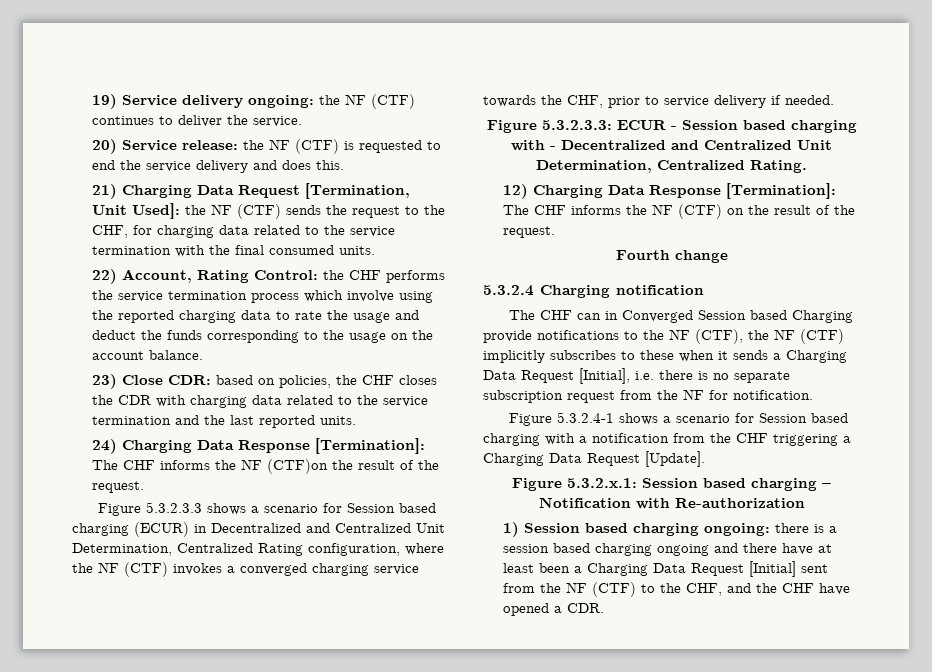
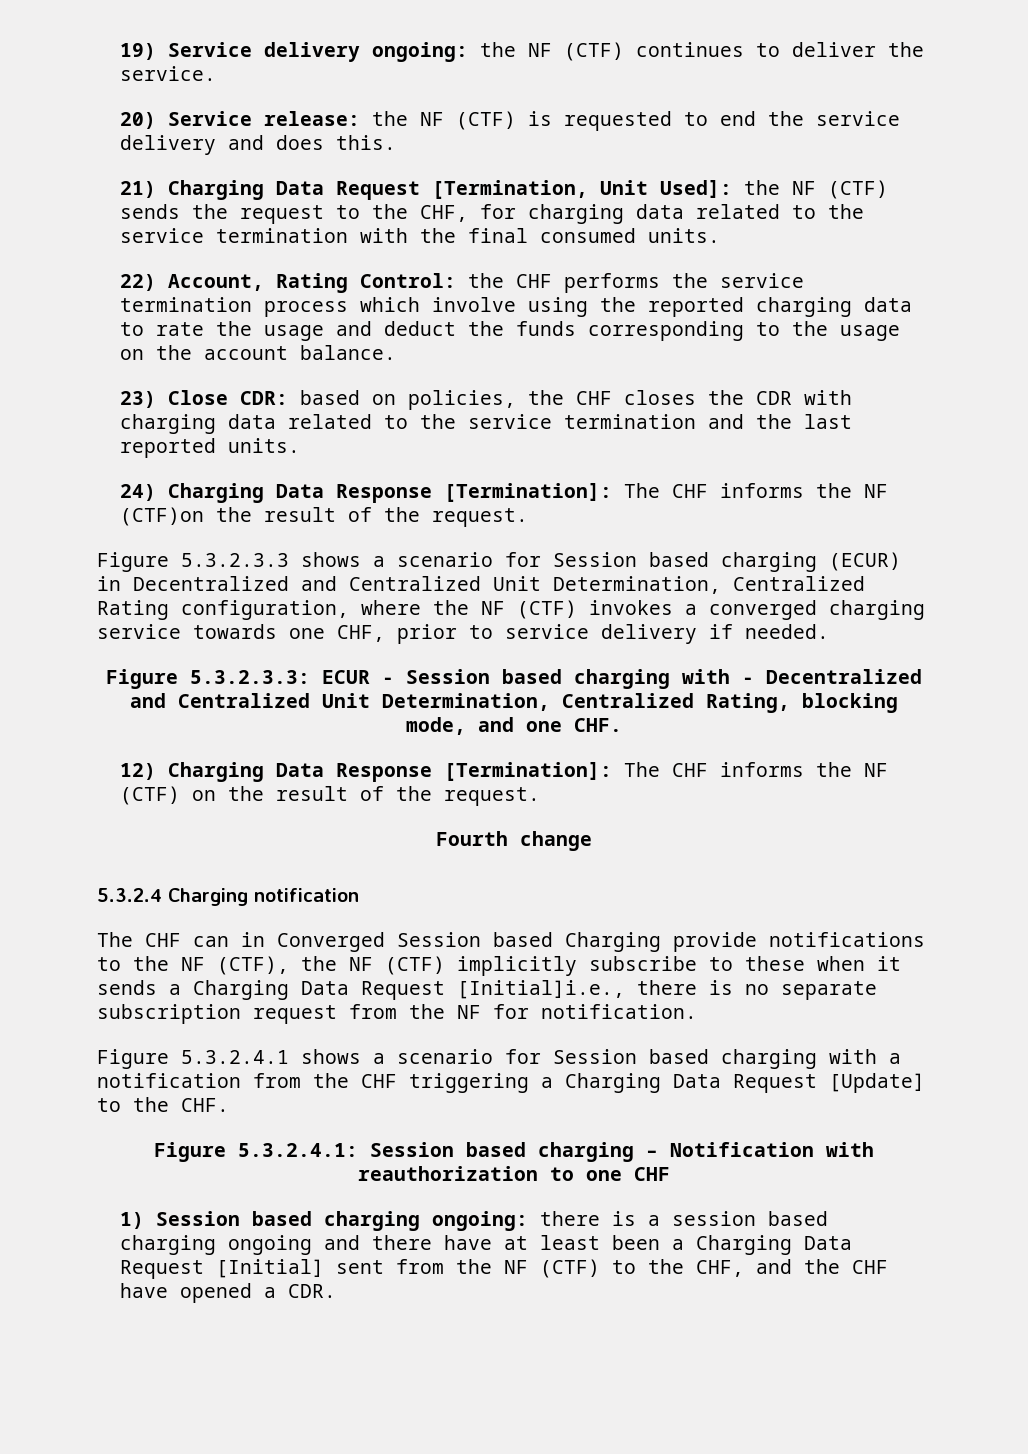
- Figure 5.3.2.3.3 shows a scenario for Session based charging (ECUR) in Decentralized and Centralized Unit Determination, Centralized Rating configuration, where the NF (CTF) invokes a converged charging service towards the CHF, prior to service delivery if needed.
+ Figure 5.3.2.3.3 shows a scenario for Session based charging (ECUR) in Decentralized and Centralized Unit Determination, Centralized Rating configuration, where the NF (CTF) invokes a converged charging service towards one CHF, prior to service delivery if needed.
- Figure 5.3.2.3.3: ECUR - Session based charging with - Decentralized and Centralized Unit Determination, Centralized Rating.
+ Figure 5.3.2.3.3: ECUR - Session based charging with - Decentralized and Centralized Unit Determination, Centralized Rating, blocking mode, and one CHF.
- The CHF can in Converged Session based Charging provide notifications to the NF (CTF), the NF (CTF) implicitly subscribes to these when it sends a Charging Data Request [Initial], i.e. there is no separate subscription request from the NF for notification.
+ The CHF can in Converged Session based Charging provide notifications to the NF (CTF), the NF (CTF) implicitly subscribe to these when it sends a Charging Data Request [Initial]i.e., there is no separate subscription request from the NF for notification.
- Figure 5.3.2.4-1 shows a scenario for Session based charging with a notification from the CHF triggering a Charging Data Request [Update].
- Figure 5.3.2.x.1: Session based charging – Notification with Re-authorization
+ Figure 5.3.2.4.1 shows a scenario for Session based charging with a notification from the CHF triggering a Charging Data Request [Update] to the CHF.
+ Figure 5.3.2.4.1: Session based charging – Notification with reauthorization to one CHF

